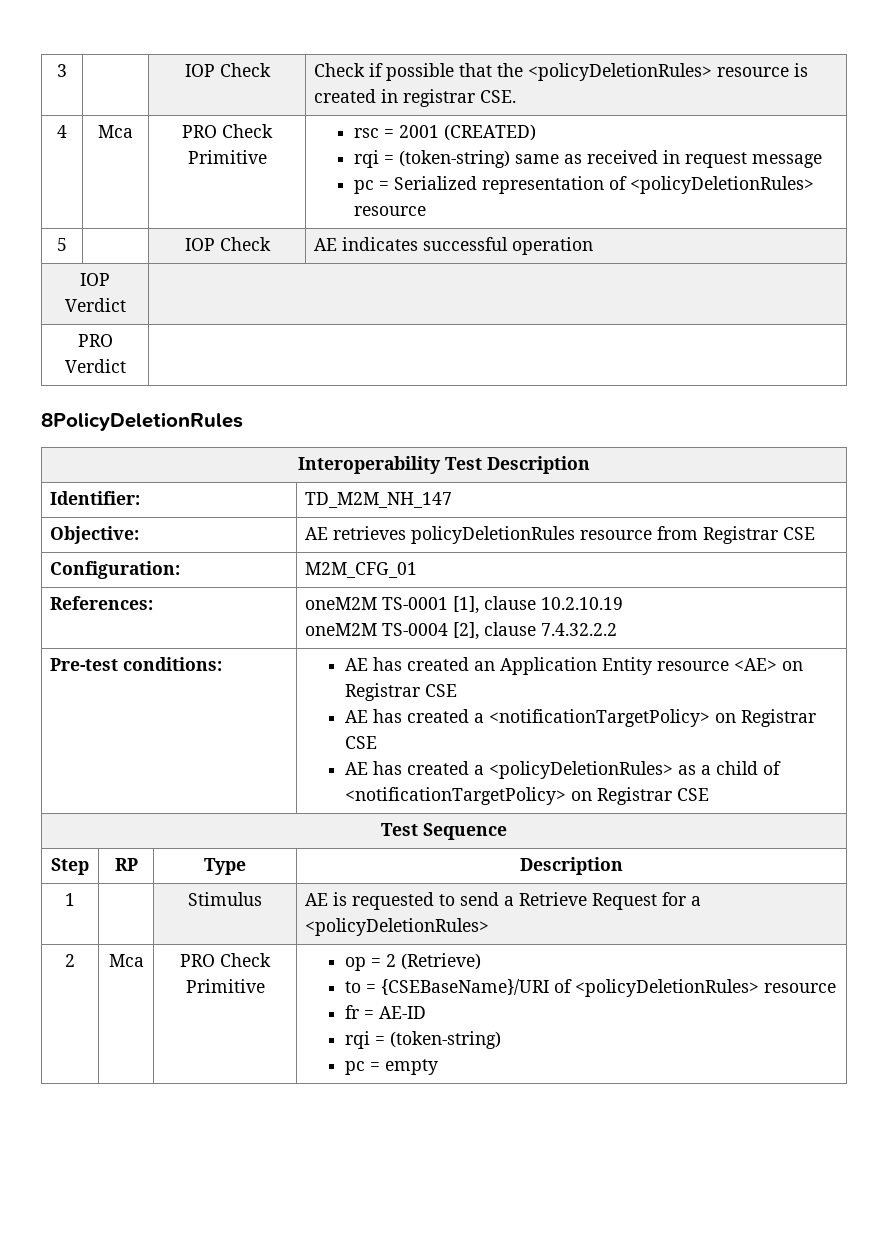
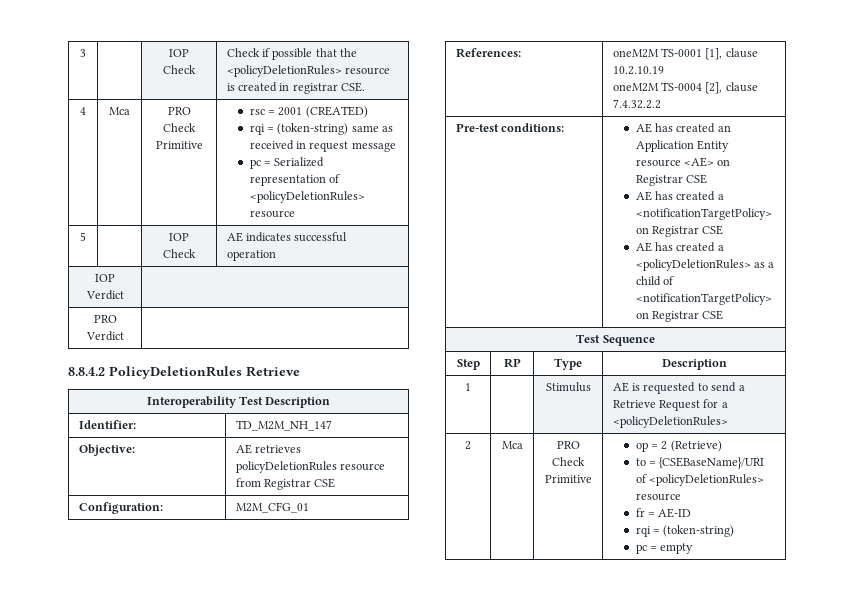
- 8PolicyDeletionRules
+ 8.8.4.2 PolicyDeletionRules Retrieve

